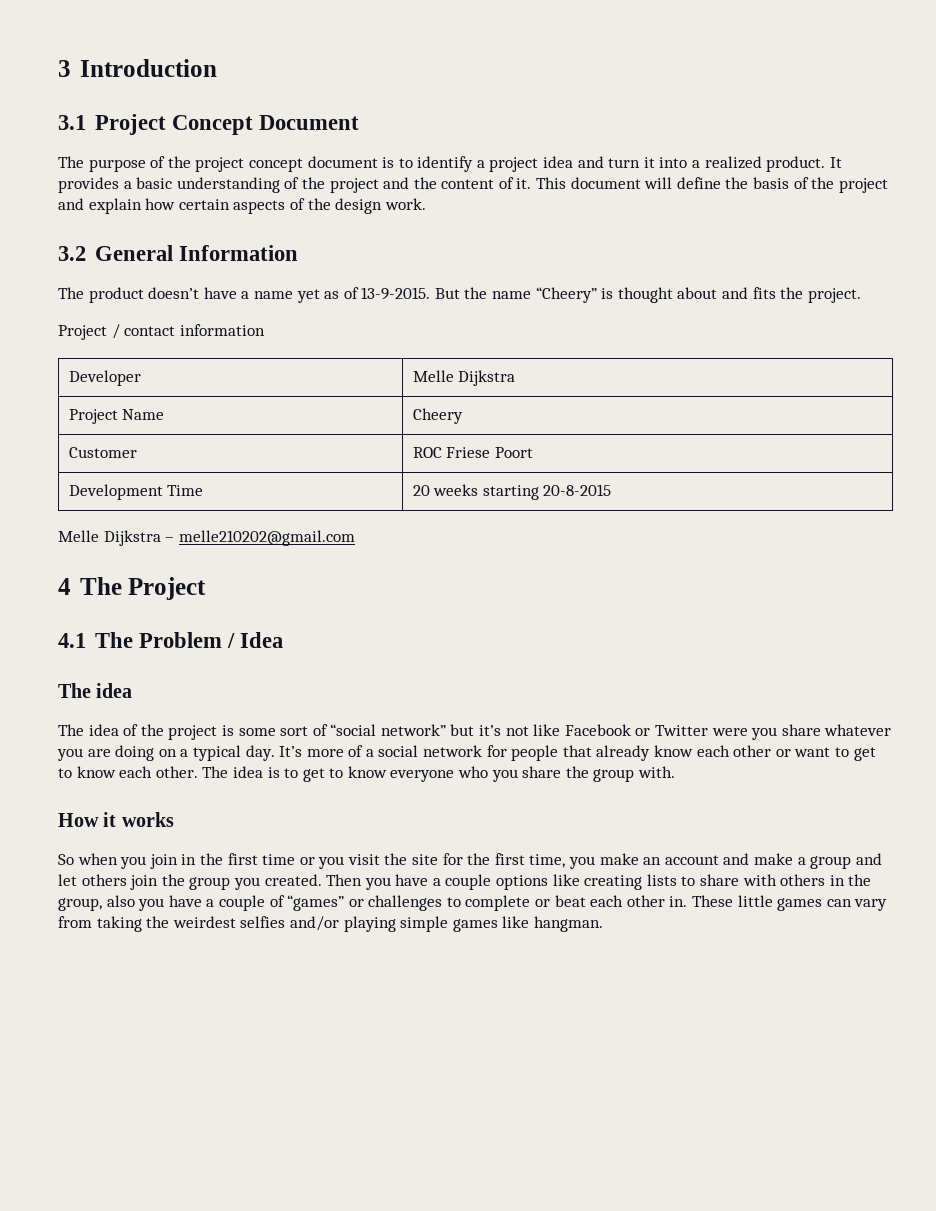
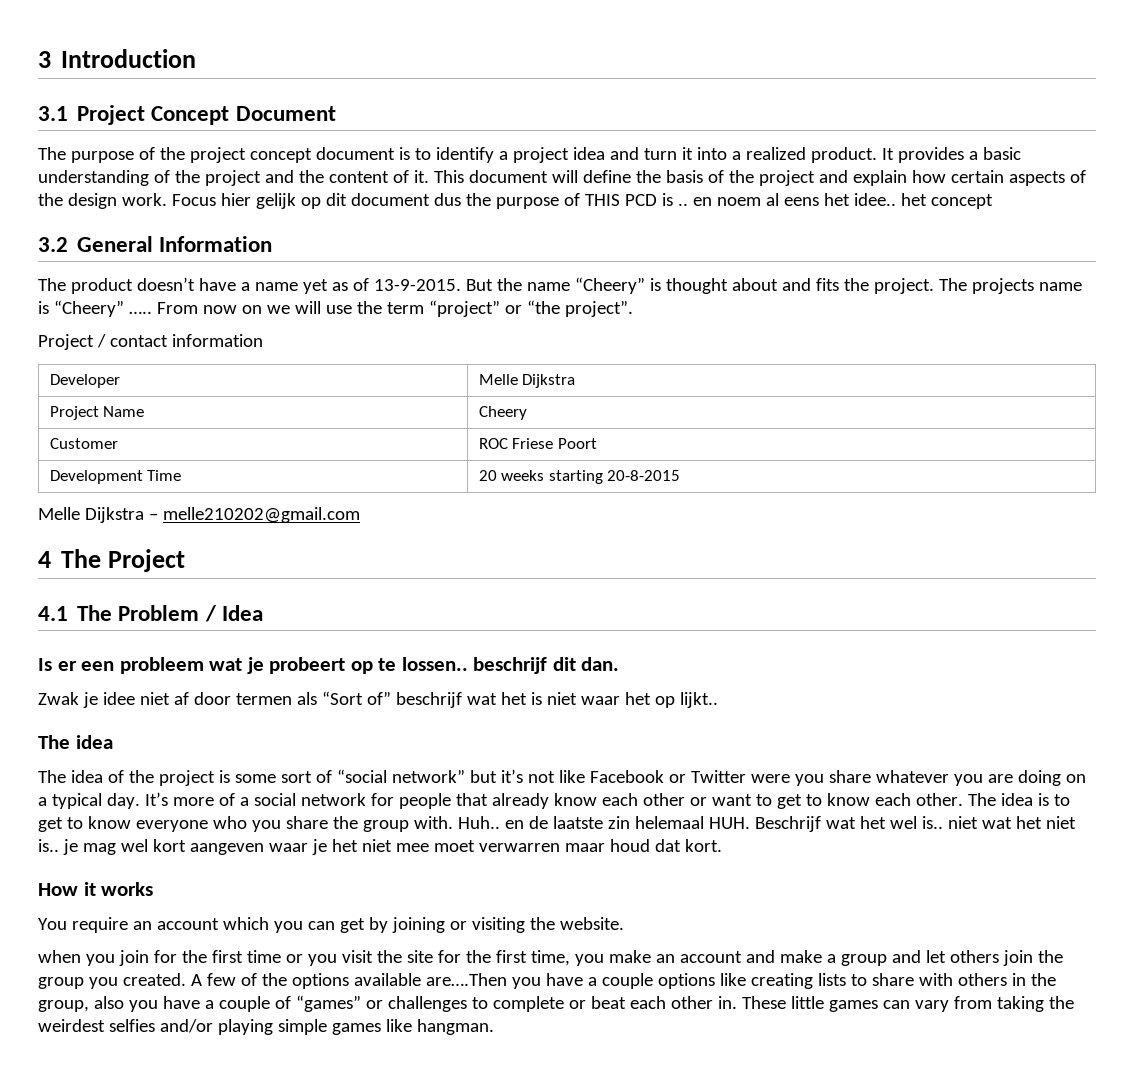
+ Focus hier gelijk op dit document dus the purpose of THIS PCD is .. en noem al eens het idee.. het concept
+ The projects name is “Cheery” ….. From now on we will use the term “project” or “the project”.
+ Is er een probleem wat je probeert op te lossen.. beschrijf dit dan.
+ Zwak je idee niet af door termen als “Sort of” beschrijf wat het is niet waar het op lijkt..
- The idea is to get to know everyone who you share the group with.
+ The idea is to get to know everyone who you share the group with. Huh.. en de laatste zin helemaal HUH. Beschrijf wat het wel is.. niet wat het niet is.. je mag wel kort aangeven waar je het niet mee moet verwarren maar houd dat kort.
  How it works
- So when you join in the first time or you visit the site for the first time, you make an account and make a group and let others join the group you created.
+ You require an account which you can get by joining or visiting the website.
+ when you join for the first time or you visit the site for the first time, you make an account and make a group and let others join the group you created.
- Then you have a couple options like creating lists to share with others in the group, also you have a couple of “games” or challenges to complete or beat each other in.
+ A few of the options available are….Then you have a couple options like creating lists to share with others in the group, also you have a couple of “games” or challenges to complete or beat each other in.

